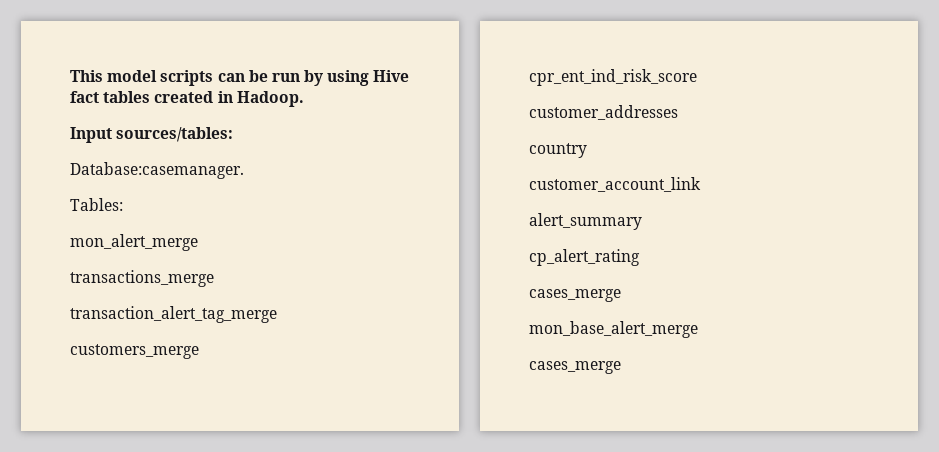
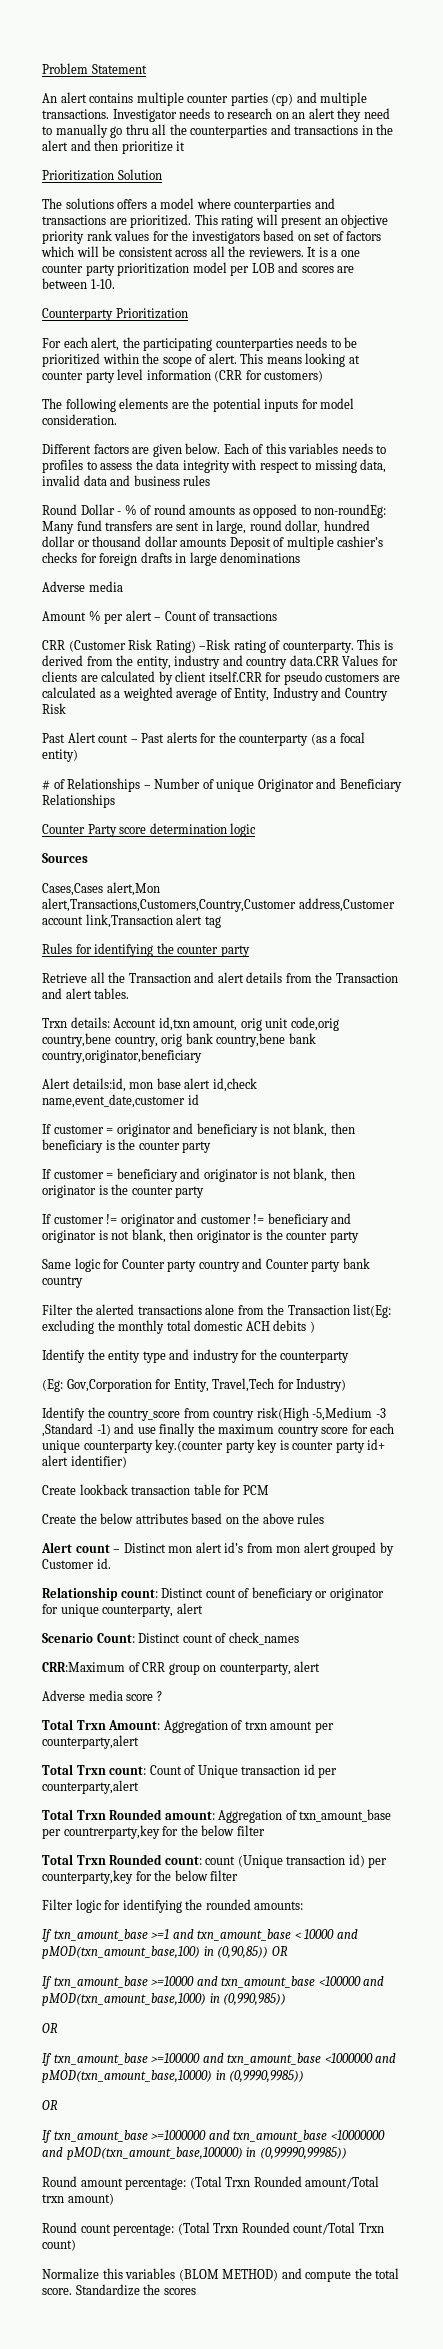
- This model scripts can be run by using Hive fact tables created in Hadoop.
- Input sources/tables:
- Database:casemanager.
- Tables:
- mon_alert_merge
- transactions_merge
- transaction_alert_tag_merge
- customers_merge
- cpr_ent_ind_risk_score
- customer_addresses
- country
- customer_account_link
- alert_summary
- cp_alert_rating
- cases_merge
- mon_base_alert_merge
- cases_merge
+ Problem Statement
+ An alert contains multiple counter parties (cp) and multiple transactions. Investigator needs to research on an alert they need to manually go thru all the counterparties and transactions in the alert and then prioritize it
+ Prioritization Solution
+ The solutions offers a model where counterparties and transactions are prioritized. This rating will present an objective priority rank values for the investigators based on set of factors which will be consistent across all the reviewers. It is a one counter party prioritization model per LOB and scores are between 1-10.
+ Counterparty Prioritization
+ For each alert, the participating counterparties needs to be prioritized within the scope of alert. This means looking at counter party level information (CRR for customers)
+ The following elements are the potential inputs for model consideration.
+ Different factors are given below. Each of this variables needs to profiles to assess the data integrity with respect to missing data, invalid data and business rules
+ Round Dollar - % of round amounts as opposed to non-roundEg: Many fund transfers are sent in large, round dollar, hundred dollar or thousand dollar amounts Deposit of multiple cashier’s checks for foreign drafts in large denominations
+ Adverse media
+ Amount % per alert – Count of transactions
+ CRR (Customer Risk Rating) –Risk rating of counterparty. This is derived from the entity, industry and country data.CRR Values for clients are calculated by client itself.CRR for pseudo customers are calculated as a weighted average of Entity, Industry and Country Risk
+ Past Alert count – Past alerts for the counterparty (as a focal entity)
+ # of Relationships – Number of unique Originator and Beneficiary Relationships
+ Counter Party score determination logic
+ Sources
+ Cases,Cases alert,Mon alert,Transactions,Customers,Country,Customer address,Customer account link,Transaction alert tag
+ Rules for identifying the counter party
+ Retrieve all the Transaction and alert details from the Transaction and alert tables.
+ Trxn details: Account id,txn amount, orig unit code,orig country,bene country, orig bank country,bene bank country,originator,beneficiary
+ Alert details:id, mon base alert id,check name,event_date,customer id
+ If customer = originator and beneficiary is not blank, then beneficiary is the counter party
+ If customer = beneficiary and originator is not blank, then originator is the counter party
+ If customer != originator and customer != beneficiary and originator is not blank, then originator is the counter party
+ Same logic for Counter party country and Counter party bank country
+ Filter the alerted transactions alone from the Transaction list(Eg: excluding the monthly total domestic ACH debits )
+ Identify the entity type and industry for the counterparty
+ (Eg: Gov,Corporation for Entity, Travel,Tech for Industry)
+ Identify the country_score from country risk(High -5,Medium -3 ,Standard -1) and use finally the maximum country score for each unique counterparty key.(counter party key is counter party id+ alert identifier)
+ Create lookback transaction table for PCM
+ Create the below attributes based on the above rules
+ Alert count – Distinct mon alert id’s from mon alert grouped by Customer id.
+ Relationship count: Distinct count of beneficiary or originator for unique counterparty, alert
+ Scenario Count: Distinct count of check_names
+ CRR:Maximum of CRR group on counterparty, alert
+ Adverse media score ?
+ Total Trxn Amount: Aggregation of trxn amount per counterparty,alert
+ Total Trxn count: Count of Unique transaction id per counterparty,alert
+ Total Trxn Rounded amount: Aggregation of txn_amount_base per countrerparty,key for the below filter
+ Total Trxn Rounded count: count (Unique transaction id) per counterparty,key for the below filter
+ Filter logic for identifying the rounded amounts:
+ If txn_amount_base >=1 and txn_amount_base < 10000 and pMOD(txn_amount_base,100) in (0,90,85)) OR
+ If txn_amount_base >=10000 and txn_amount_base <100000 and pMOD(txn_amount_base,1000) in (0,990,985))
+ OR
+ If txn_amount_base >=100000 and txn_amount_base <1000000 and pMOD(txn_amount_base,10000) in (0,9990,9985))
+ OR
+ If txn_amount_base >=1000000 and txn_amount_base <10000000 and pMOD(txn_amount_base,100000) in (0,99990,99985))
+ Round amount percentage: (Total Trxn Rounded amount/Total trxn amount)
+ Round count percentage: (Total Trxn Rounded count/Total Trxn count)
+ Normalize this variables (BLOM METHOD) and compute the total score. Standardize the scores

